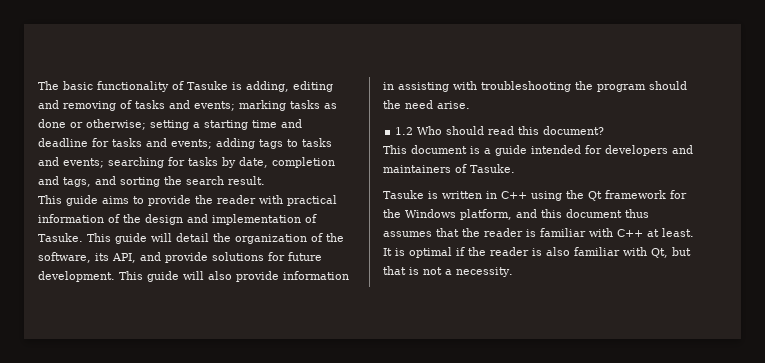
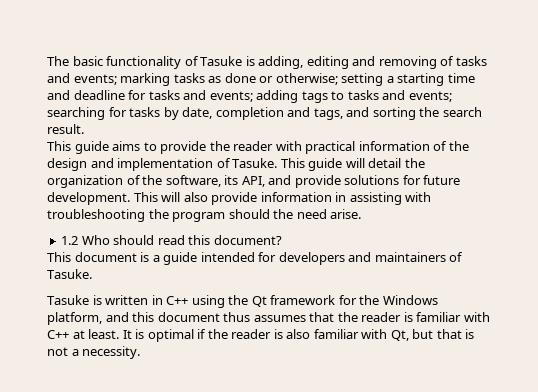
- This guide will also provide information in assisting with troubleshooting the program should the need arise.
+ This will also provide information in assisting with troubleshooting the program should the need arise.

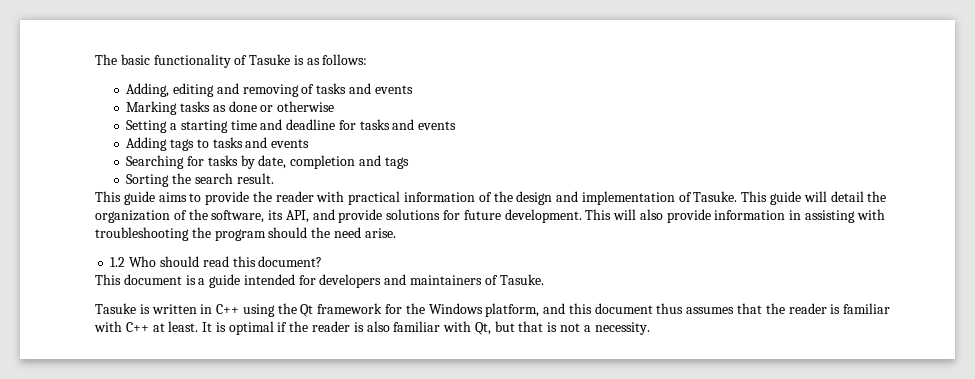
- The basic functionality of Tasuke is adding, editing and removing of tasks and events; marking tasks as done or otherwise; setting a starting time and deadline for tasks and events; adding tags to tasks and events; searching for tasks by date, completion and tags, and sorting the search result.
+ The basic functionality of Tasuke is as follows:
+ Adding, editing and removing of tasks and events
+ Marking tasks as done or otherwise
+ Setting a starting time and deadline for tasks and events
+ Adding tags to tasks and events
+ Searching for tasks by date, completion and tags
+ Sorting the search result.

